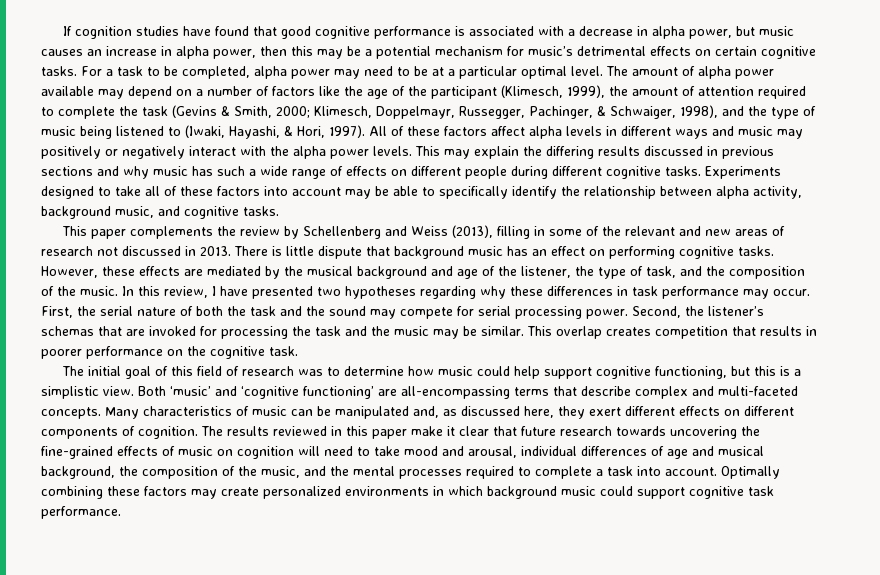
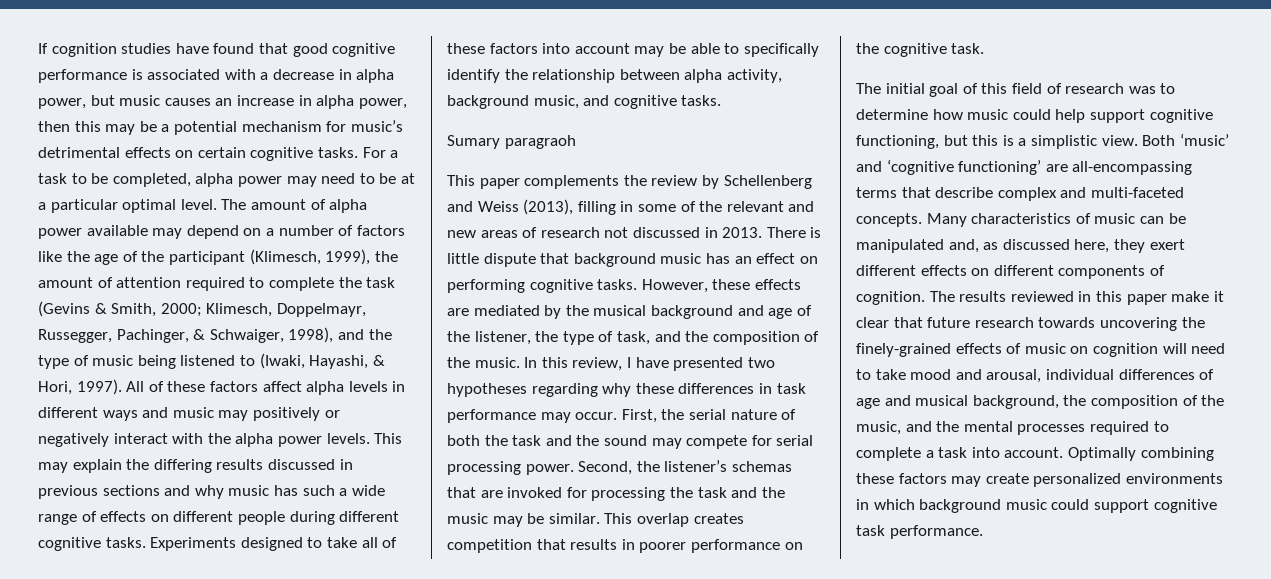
+ Sumary paragraoh
- The results reviewed in this paper make it clear that future research towards uncovering the fine-grained effects of music on cognition will need to take mood and arousal, individual differences of age and musical background, the composition of the music, and the mental processes required to complete a task into account.
+ The results reviewed in this paper make it clear that future research towards uncovering the finely-grained effects of music on cognition will need to take mood and arousal, individual differences of age and musical background, the composition of the music, and the mental processes required to complete a task into account.

